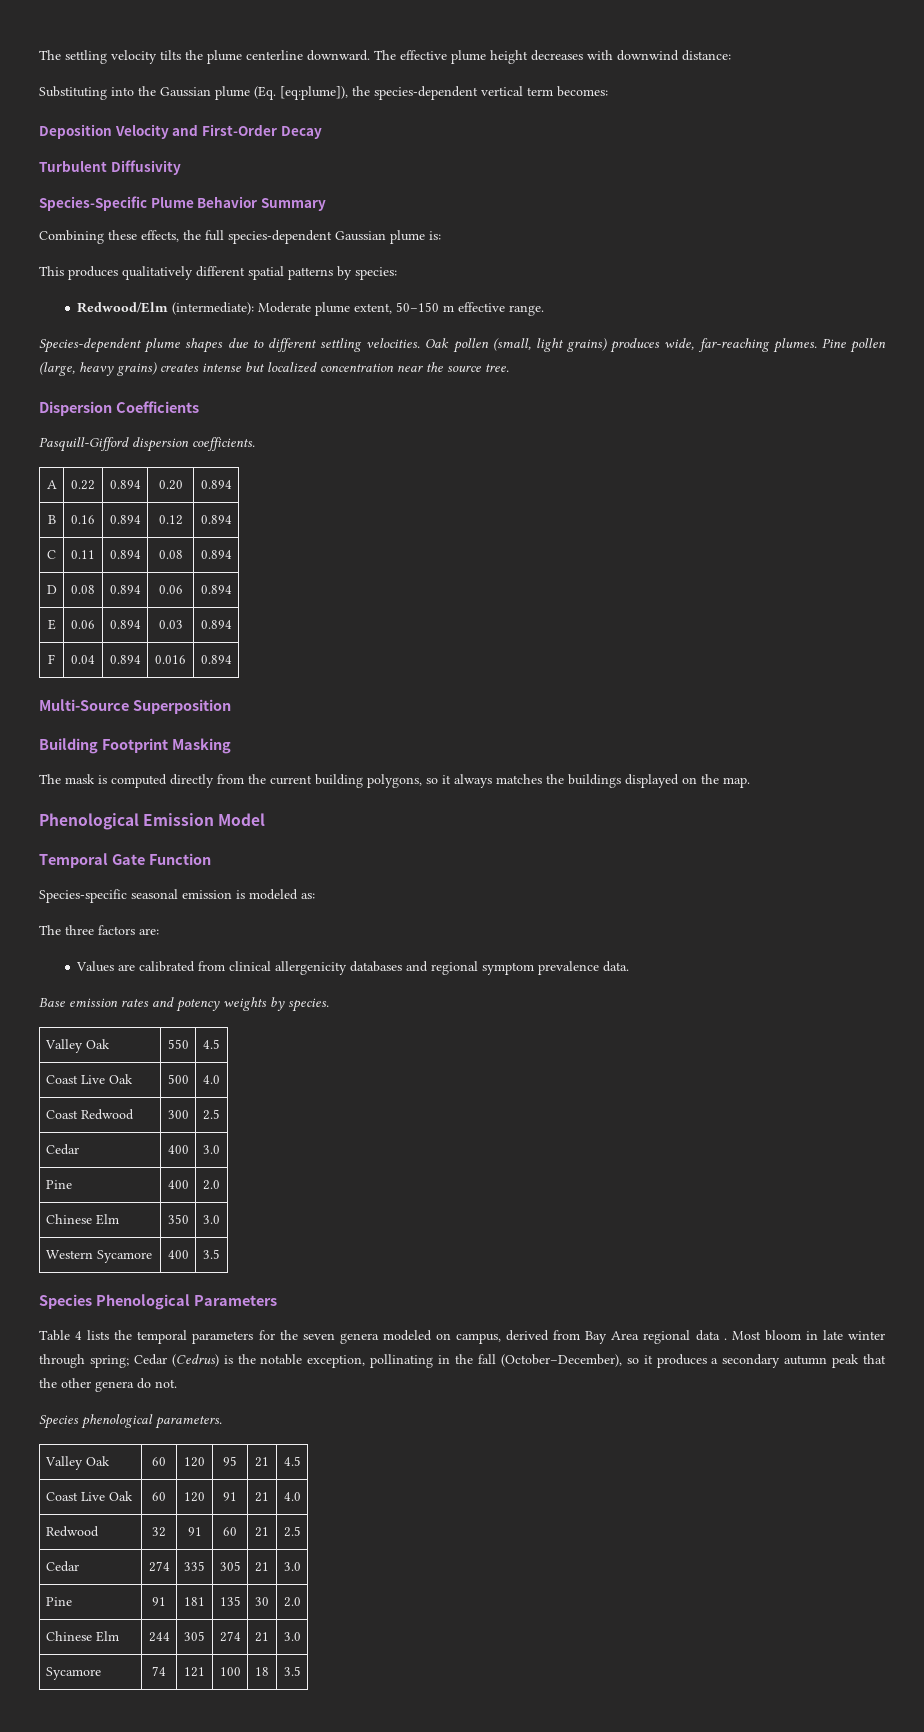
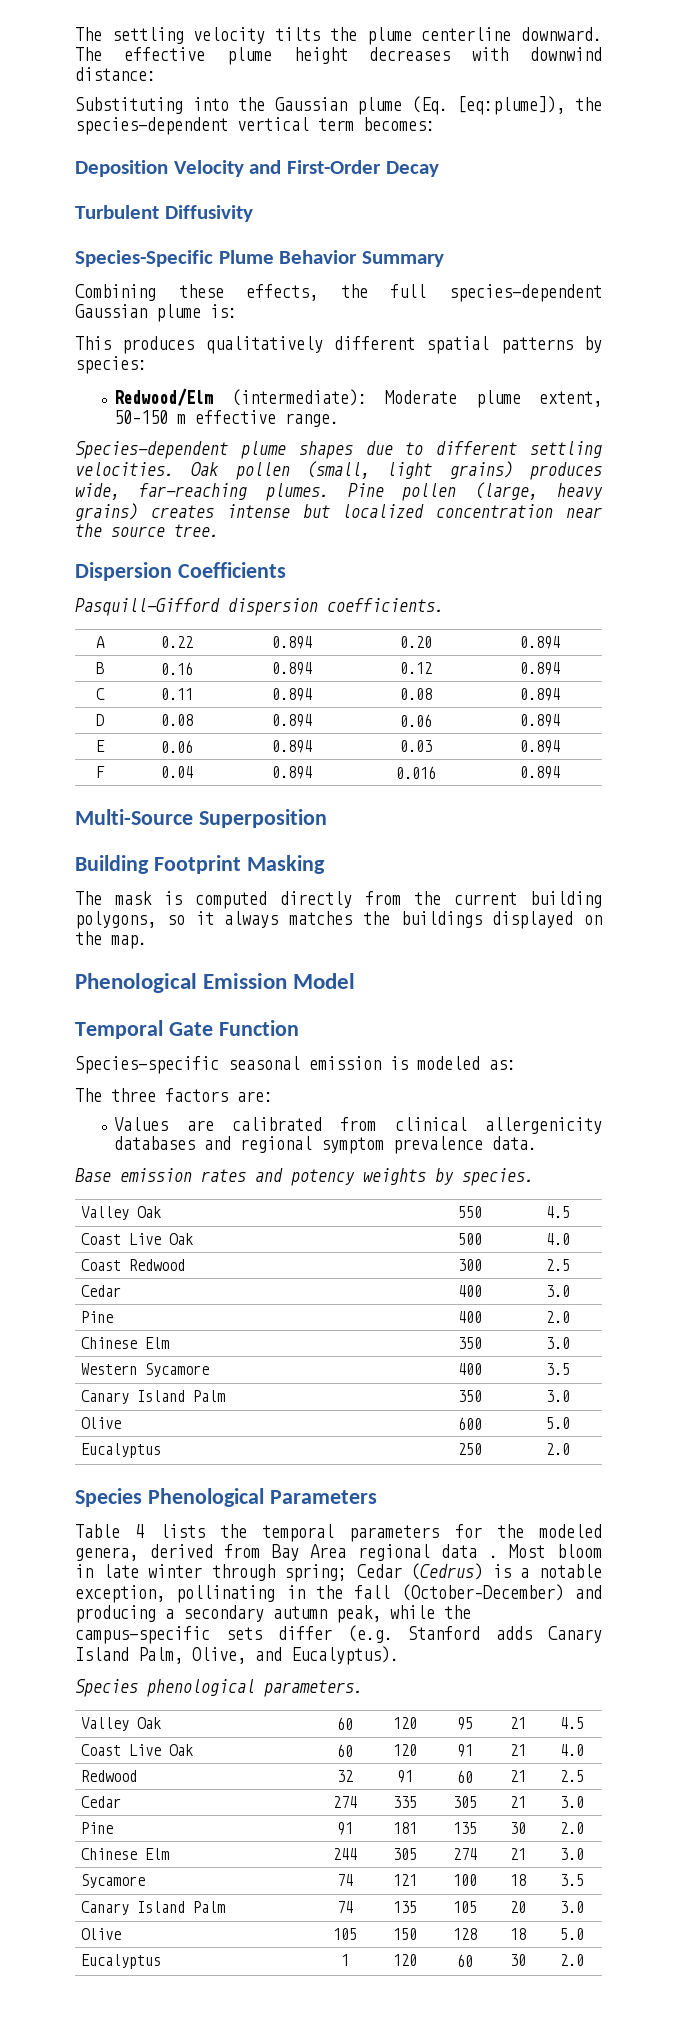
+ Canary Island Palm | 350 | 3.0
+ Olive | 600 | 5.0
+ Eucalyptus | 250 | 2.0
- Table 4 lists the temporal parameters for the seven genera modeled on campus, derived from Bay Area regional data .
+ Table 4 lists the temporal parameters for the modeled genera, derived from Bay Area regional data .
- Most bloom in late winter through spring; Cedar (Cedrus) is the notable exception, pollinating in the fall (October–December), so it produces a secondary autumn peak that the other genera do not.
+ Most bloom in late winter through spring; Cedar (Cedrus) is a notable exception, pollinating in the fall (October–December) and producing a secondary autumn peak, while the campus-specific sets differ (e.g. Stanford adds Canary Island Palm, Olive, and Eucalyptus).
+ Canary Island Palm | 74 | 135 | 105 | 20 | 3.0
+ Olive | 105 | 150 | 128 | 18 | 5.0
+ Eucalyptus | 1 | 120 | 60 | 30 | 2.0

